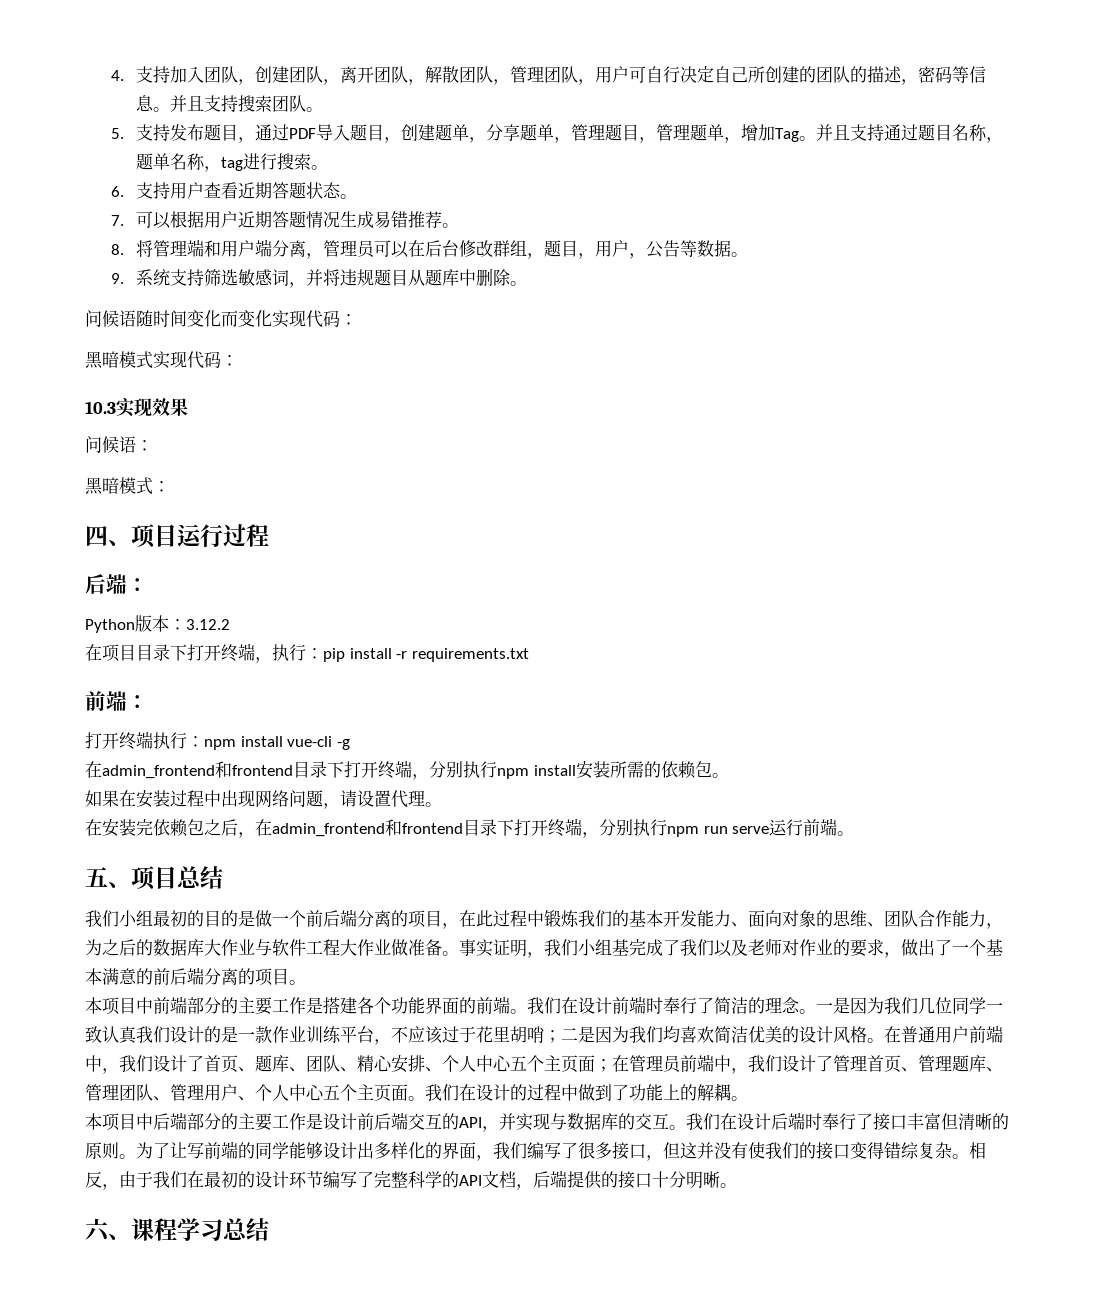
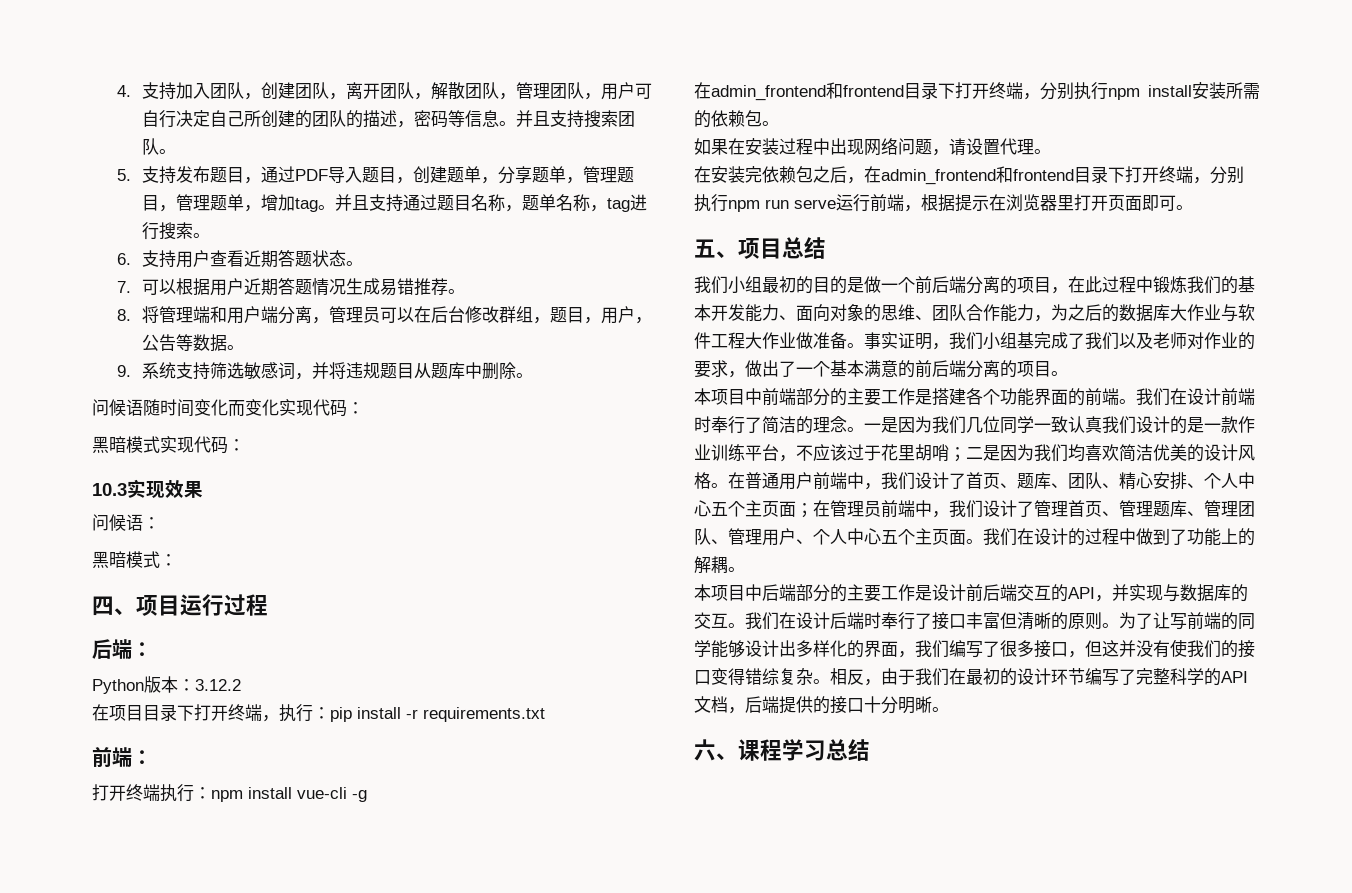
- 5.支持发布题目，通过PDF导入题目，创建题单，分享题单，管理题目，管理题单，增加Tag。
+ 5.支持发布题目，通过PDF导入题目，创建题单，分享题单，管理题目，管理题单，增加tag。
- 在安装完依赖包之后，在admin_frontend和frontend目录下打开终端，分别执行npm run serve运行前端。
+ 在安装完依赖包之后，在admin_frontend和frontend目录下打开终端，分别执行npm run serve运行前端，根据提示在浏览器里打开页面即可。

